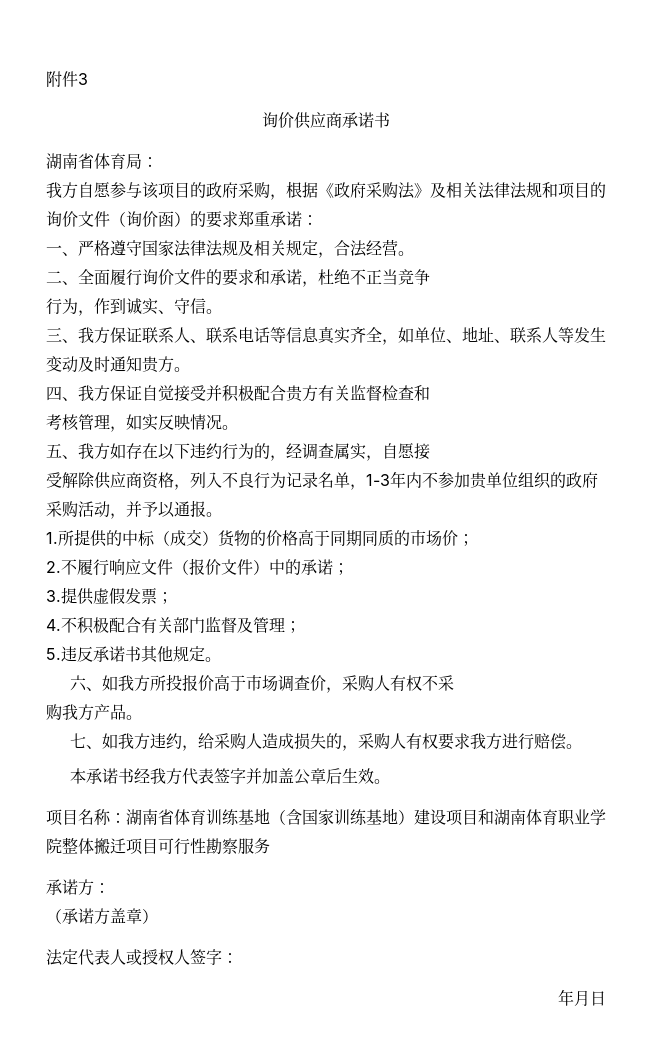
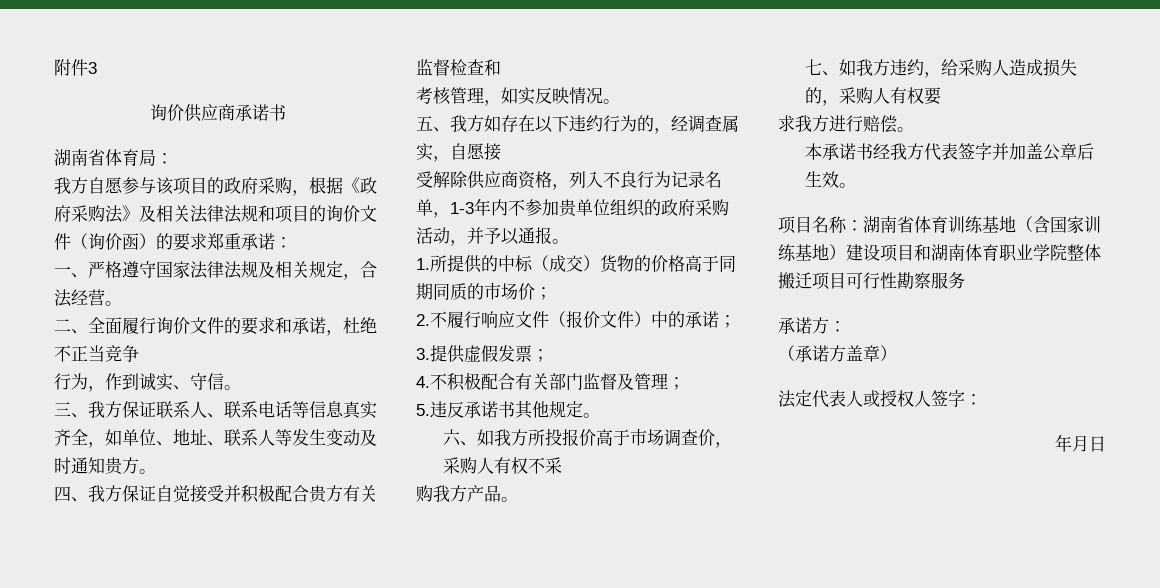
- 七、如我方违约，给采购人造成损失的，采购人有权要求我方进行赔偿。
+ 七、如我方违约，给采购人造成损失的，采购人有权要
+ 求我方进行赔偿。

